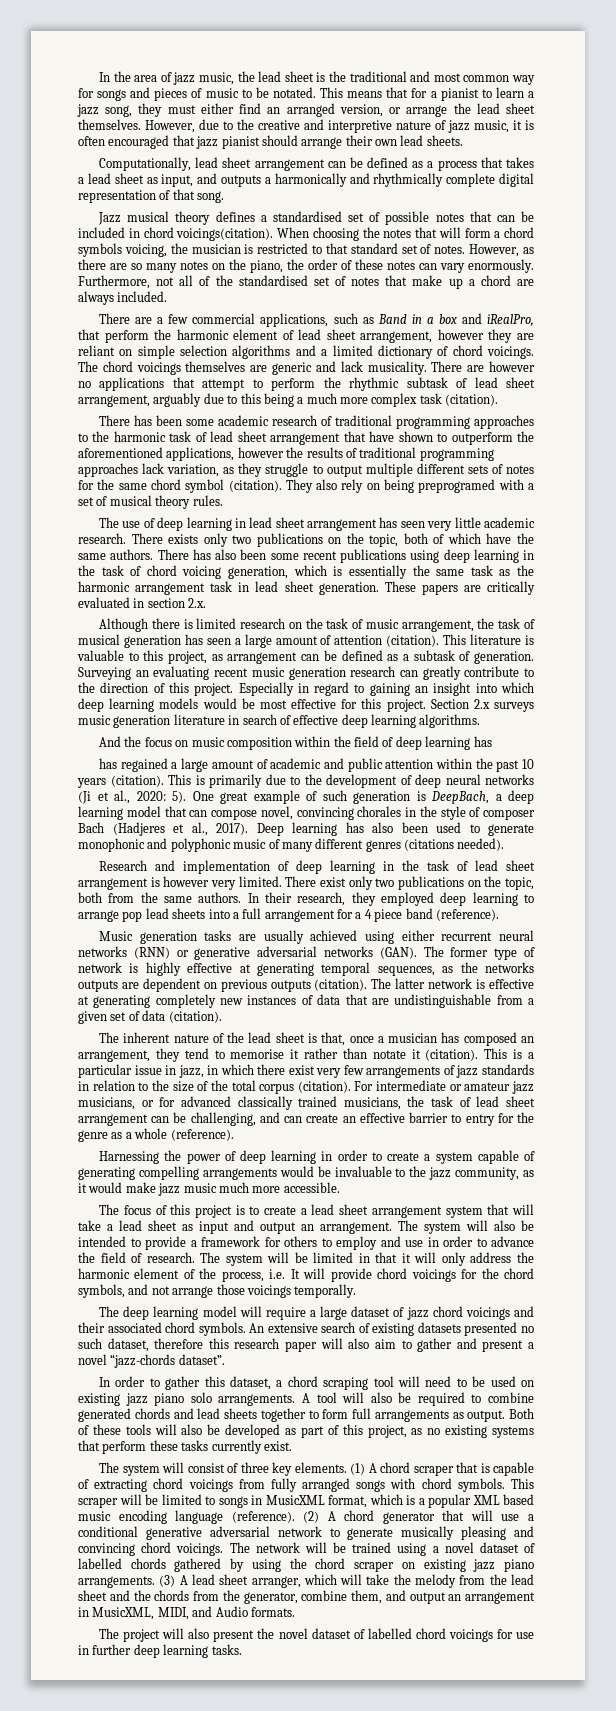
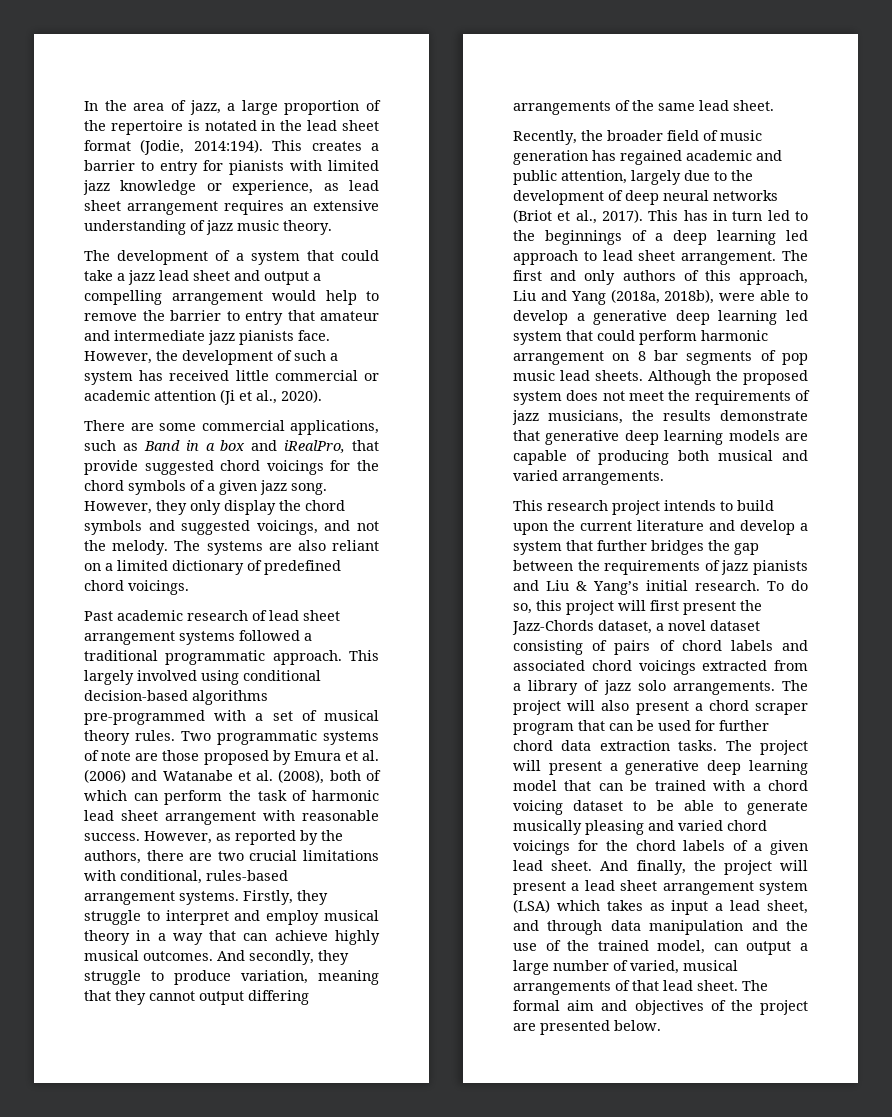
- In the area of jazz music, the lead sheet is the traditional and most common way for songs and pieces of music to be notated. This means that for a pianist to learn a jazz song, they must either find an arranged version, or arrange the lead sheet themselves. However, due to the creative and interpretive nature of jazz music, it is often encouraged that jazz pianist should arrange their own lead sheets.
- Computationally, lead sheet arrangement can be defined as a process that takes a lead sheet as input, and outputs a harmonically and rhythmically complete digital representation of that song.
- Jazz musical theory defines a standardised set of possible notes that can be included in chord voicings(citation). When choosing the notes that will form a chord symbols voicing, the musician is restricted to that standard set of notes. However, as there are so many notes on the piano, the order of these notes can vary enormously. Furthermore, not all of the standardised set of notes that make up a chord are always included.
- There are a few commercial applications, such as Band in a box and iRealPro, that perform the harmonic element of lead sheet arrangement, however they are reliant on simple selection algorithms and a limited dictionary of chord voicings. The chord voicings themselves are generic and lack musicality. There are however no applications that attempt to perform the rhythmic subtask of lead sheet arrangement, arguably due to this being a much more complex task (citation).
- There has been some academic research of traditional programming approaches to the harmonic task of lead sheet arrangement that have shown to outperform the aforementioned applications, however the results of traditional programming approaches lack variation, as they struggle to output multiple different sets of notes for the same chord symbol (citation). They also rely on being preprogramed with a set of musical theory rules.
- The use of deep learning in lead sheet arrangement has seen very little academic research. There exists only two publications on the topic, both of which have the same authors. There has also been some recent publications using deep learning in the task of chord voicing generation, which is essentially the same task as the harmonic arrangement task in lead sheet generation. These papers are critically evaluated in section 2.x.
- Although there is limited research on the task of music arrangement, the task of musical generation has seen a large amount of attention (citation). This literature is valuable to this project, as arrangement can be defined as a subtask of generation. Surveying an evaluating recent music generation research can greatly contribute to the direction of this project. Especially in regard to gaining an insight into which deep learning models would be most effective for this project. Section 2.x surveys music generation literature in search of effective deep learning algorithms.
- And the focus on music composition within the field of deep learning has
- has regained a large amount of academic and public attention within the past 10 years (citation). This is primarily due to the development of deep neural networks (Ji et al., 2020: 5). One great example of such generation is DeepBach, a deep learning model that can compose novel, convincing chorales in the style of composer Bach (Hadjeres et al., 2017). Deep learning has also been used to generate monophonic and polyphonic music of many different genres (citations needed).
- Research and implementation of deep learning in the task of lead sheet arrangement is however very limited. There exist only two publications on the topic, both from the same authors. In their research, they employed deep learning to arrange pop lead sheets into a full arrangement for a 4 piece band (reference).
- Music generation tasks are usually achieved using either recurrent neural networks (RNN) or generative adversarial networks (GAN). The former type of network is highly effective at generating temporal sequences, as the networks outputs are dependent on previous outputs (citation). The latter network is effective at generating completely new instances of data that are undistinguishable from a given set of data (citation).
- The inherent nature of the lead sheet is that, once a musician has composed an arrangement, they tend to memorise it rather than notate it (citation). This is a particular issue in jazz, in which there exist very few arrangements of jazz standards in relation to the size of the total corpus (citation). For intermediate or amateur jazz musicians, or for advanced classically trained musicians, the task of lead sheet arrangement can be challenging, and can create an effective barrier to entry for the genre as a whole (reference).
- Harnessing the power of deep learning in order to create a system capable of generating compelling arrangements would be invaluable to the jazz community, as it would make jazz music much more accessible.
- The focus of this project is to create a lead sheet arrangement system that will take a lead sheet as input and output an arrangement. The system will also be intended to provide a framework for others to employ and use in order to advance the field of research. The system will be limited in that it will only address the harmonic element of the process, i.e. It will provide chord voicings for the chord symbols, and not arrange those voicings temporally.
- The deep learning model will require a large dataset of jazz chord voicings and their associated chord symbols. An extensive search of existing datasets presented no such dataset, therefore this research paper will also aim to gather and present a novel “jazz-chords dataset”.
- In order to gather this dataset, a chord scraping tool will need to be used on existing jazz piano solo arrangements. A tool will also be required to combine generated chords and lead sheets together to form full arrangements as output. Both of these tools will also be developed as part of this project, as no existing systems that perform these tasks currently exist.
- The system will consist of three key elements. (1) A chord scraper that is capable of extracting chord voicings from fully arranged songs with chord symbols. This scraper will be limited to songs in MusicXML format, which is a popular XML based music encoding language (reference). (2) A chord generator that will use a conditional generative adversarial network to generate musically pleasing and convincing chord voicings. The network will be trained using a novel dataset of labelled chords gathered by using the chord scraper on existing jazz piano arrangements. (3) A lead sheet arranger, which will take the melody from the lead sheet and the chords from the generator, combine them, and output an arrangement in MusicXML, MIDI, and Audio formats.
- The project will also present the novel dataset of labelled chord voicings for use in further deep learning tasks.
+ In the area of jazz, a large proportion of the repertoire is notated in the lead sheet format (Jodie, 2014:194). This creates a barrier to entry for pianists with limited jazz knowledge or experience, as lead sheet arrangement requires an extensive understanding of jazz music theory.
+ The development of a system that could take a jazz lead sheet and output a compelling arrangement would help to remove the barrier to entry that amateur and intermediate jazz pianists face. However, the development of such a system has received little commercial or academic attention (Ji et al., 2020).
+ There are some commercial applications, such as Band in a box and iRealPro, that provide suggested chord voicings for the chord symbols of a given jazz song. However, they only display the chord symbols and suggested voicings, and not the melody. The systems are also reliant on a limited dictionary of predefined chord voicings.
+ Past academic research of lead sheet arrangement systems followed a traditional programmatic approach. This largely involved using conditional decision-based algorithms pre-programmed with a set of musical theory rules. Two programmatic systems of note are those proposed by Emura et al. (2006) and Watanabe et al. (2008), both of which can perform the task of harmonic lead sheet arrangement with reasonable success. However, as reported by the authors, there are two crucial limitations with conditional, rules-based arrangement systems. Firstly, they struggle to interpret and employ musical theory in a way that can achieve highly musical outcomes. And secondly, they struggle to produce variation, meaning that they cannot output differing arrangements of the same lead sheet.
+ Recently, the broader field of music generation has regained academic and public attention, largely due to the development of deep neural networks (Briot et al., 2017). This has in turn led to the beginnings of a deep learning led approach to lead sheet arrangement. The first and only authors of this approach, Liu and Yang (2018a, 2018b), were able to develop a generative deep learning led system that could perform harmonic arrangement on 8 bar segments of pop music lead sheets. Although the proposed system does not meet the requirements of jazz musicians, the results demonstrate that generative deep learning models are capable of producing both musical and varied arrangements.
+ This research project intends to build upon the current literature and develop a system that further bridges the gap between the requirements of jazz pianists and Liu & Yang’s initial research. To do so, this project will first present the Jazz-Chords dataset, a novel dataset consisting of pairs of chord labels and associated chord voicings extracted from a library of jazz solo arrangements. The project will also present a chord scraper program that can be used for further chord data extraction tasks. The project will present a generative deep learning model that can be trained with a chord voicing dataset to be able to generate musically pleasing and varied chord voicings for the chord labels of a given lead sheet. And finally, the project will present a lead sheet arrangement system (LSA) which takes as input a lead sheet, and through data manipulation and the use of the trained model, can output a large number of varied, musical arrangements of that lead sheet. The formal aim and objectives of the project are presented below.

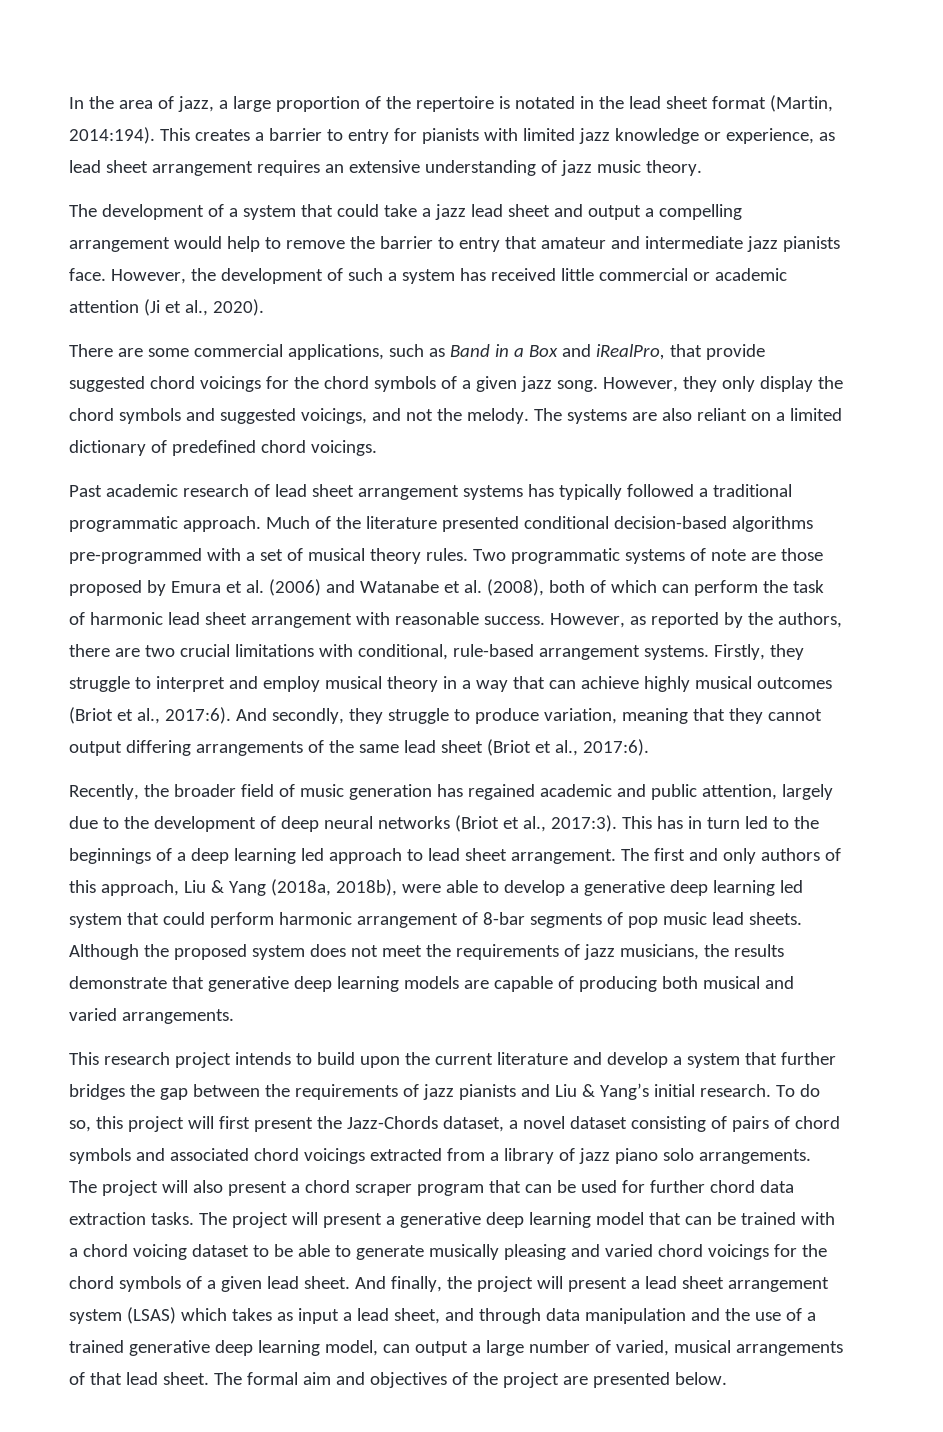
- In the area of jazz, a large proportion of the repertoire is notated in the lead sheet format (Jodie, 2014:194).
+ In the area of jazz, a large proportion of the repertoire is notated in the lead sheet format (Martin, 2014:194).
- There are some commercial applications, such as Band in a box and iRealPro, that provide suggested chord voicings for the chord symbols of a given jazz song.
+ There are some commercial applications, such as Band in a Box and iRealPro, that provide suggested chord voicings for the chord symbols of a given jazz song.
- Past academic research of lead sheet arrangement systems followed a traditional programmatic approach.
+ Past academic research of lead sheet arrangement systems has typically followed a traditional programmatic approach.
- This largely involved using conditional decision-based algorithms pre-programmed with a set of musical theory rules.
+ Much of the literature presented conditional decision-based algorithms pre-programmed with a set of musical theory rules.
- However, as reported by the authors, there are two crucial limitations with conditional, rules-based arrangement systems.
+ However, as reported by the authors, there are two crucial limitations with conditional, rule-based arrangement systems.
- Firstly, they struggle to interpret and employ musical theory in a way that can achieve highly musical outcomes.
+ Firstly, they struggle to interpret and employ musical theory in a way that can achieve highly musical outcomes (Briot et al., 2017:6).
- And secondly, they struggle to produce variation, meaning that they cannot output differing arrangements of the same lead sheet.
+ And secondly, they struggle to produce variation, meaning that they cannot output differing arrangements of the same lead sheet (Briot et al., 2017:6).
- Recently, the broader field of music generation has regained academic and public attention, largely due to the development of deep neural networks (Briot et al., 2017).
+ Recently, the broader field of music generation has regained academic and public attention, largely due to the development of deep neural networks (Briot et al., 2017:3).
- The first and only authors of this approach, Liu and Yang (2018a, 2018b), were able to develop a generative deep learning led system that could perform harmonic arrangement on 8 bar segments of pop music lead sheets.
+ The first and only authors of this approach, Liu & Yang (2018a, 2018b), were able to develop a generative deep learning led system that could perform harmonic arrangement of 8-bar segments of pop music lead sheets.
- To do so, this project will first present the Jazz-Chords dataset, a novel dataset consisting of pairs of chord labels and associated chord voicings extracted from a library of jazz solo arrangements.
+ To do so, this project will first present the Jazz-Chords dataset, a novel dataset consisting of pairs of chord symbols and associated chord voicings extracted from a library of jazz piano solo arrangements.
- The project will present a generative deep learning model that can be trained with a chord voicing dataset to be able to generate musically pleasing and varied chord voicings for the chord labels of a given lead sheet.
+ The project will present a generative deep learning model that can be trained with a chord voicing dataset to be able to generate musically pleasing and varied chord voicings for the chord symbols of a given lead sheet.
- And finally, the project will present a lead sheet arrangement system (LSA) which takes as input a lead sheet, and through data manipulation and the use of the trained model, can output a large number of varied, musical arrangements of that lead sheet.
+ And finally, the project will present a lead sheet arrangement system (LSAS) which takes as input a lead sheet, and through data manipulation and the use of a trained generative deep learning model, can output a large number of varied, musical arrangements of that lead sheet.

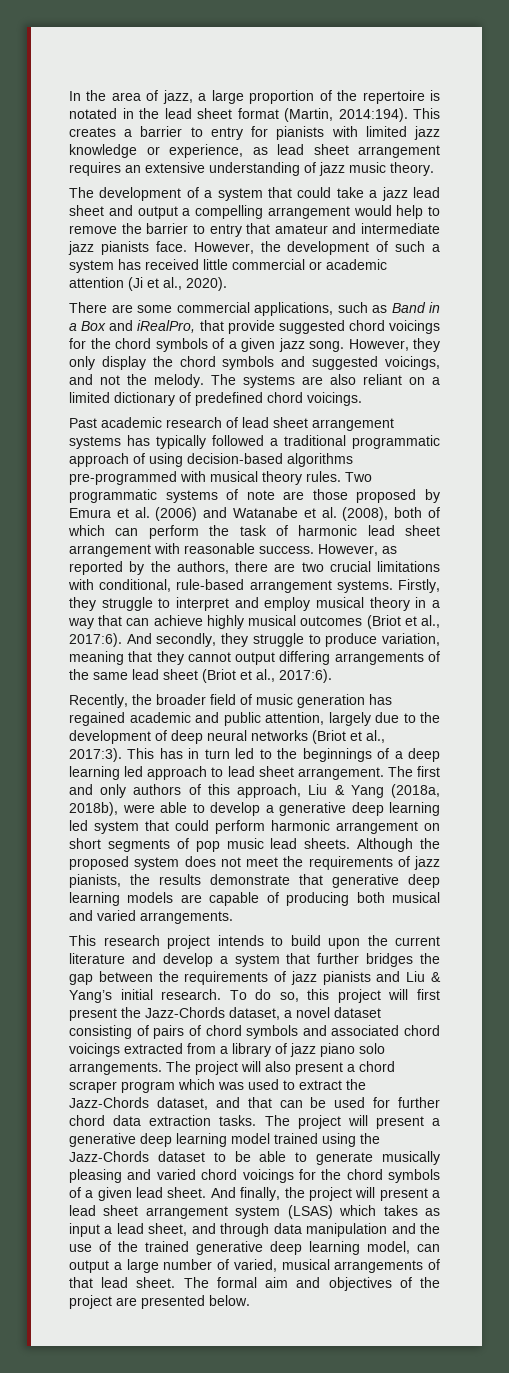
- Past academic research of lead sheet arrangement systems has typically followed a traditional programmatic approach. Much of the literature presented conditional decision-based algorithms pre-programmed with a set of musical theory rules.
+ Past academic research of lead sheet arrangement systems has typically followed a traditional programmatic approach of using decision-based algorithms pre-programmed with musical theory rules.
- The first and only authors of this approach, Liu & Yang (2018a, 2018b), were able to develop a generative deep learning led system that could perform harmonic arrangement of 8-bar segments of pop music lead sheets.
+ The first and only authors of this approach, Liu & Yang (2018a, 2018b), were able to develop a generative deep learning led system that could perform harmonic arrangement on short segments of pop music lead sheets.
- Although the proposed system does not meet the requirements of jazz musicians, the results demonstrate that generative deep learning models are capable of producing both musical and varied arrangements.
+ Although the proposed system does not meet the requirements of jazz pianists, the results demonstrate that generative deep learning models are capable of producing both musical and varied arrangements.
- The project will also present a chord scraper program that can be used for further chord data extraction tasks.
+ The project will also present a chord scraper program which was used to extract the Jazz-Chords dataset, and that can be used for further chord data extraction tasks.
- The project will present a generative deep learning model that can be trained with a chord voicing dataset to be able to generate musically pleasing and varied chord voicings for the chord symbols of a given lead sheet.
+ The project will present a generative deep learning model trained using the Jazz-Chords dataset to be able to generate musically pleasing and varied chord voicings for the chord symbols of a given lead sheet.
- And finally, the project will present a lead sheet arrangement system (LSAS) which takes as input a lead sheet, and through data manipulation and the use of a trained generative deep learning model, can output a large number of varied, musical arrangements of that lead sheet.
+ And finally, the project will present a lead sheet arrangement system (LSAS) which takes as input a lead sheet, and through data manipulation and the use of the trained generative deep learning model, can output a large number of varied, musical arrangements of that lead sheet.

